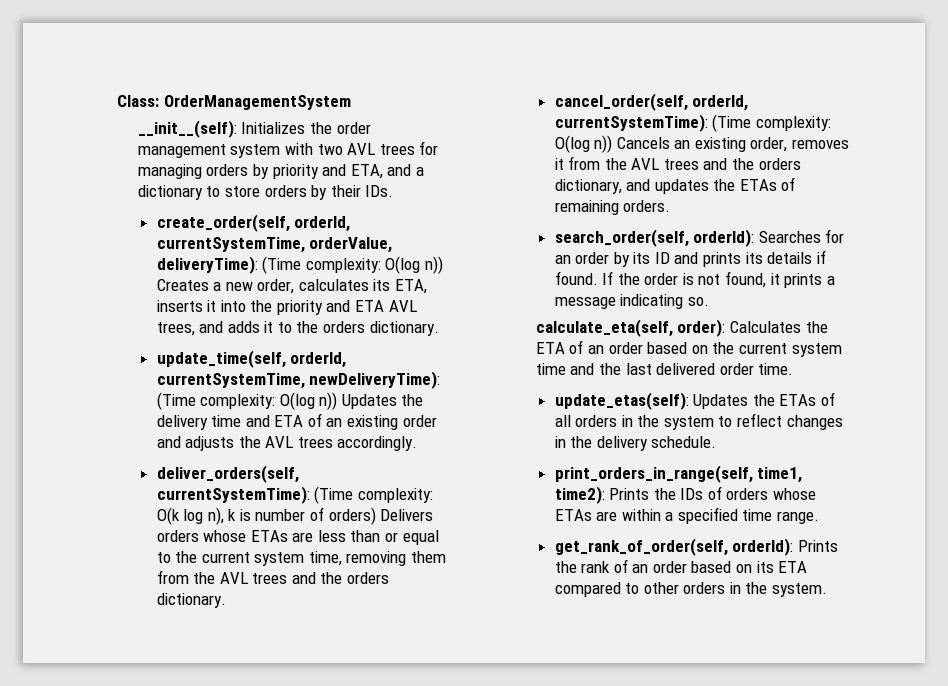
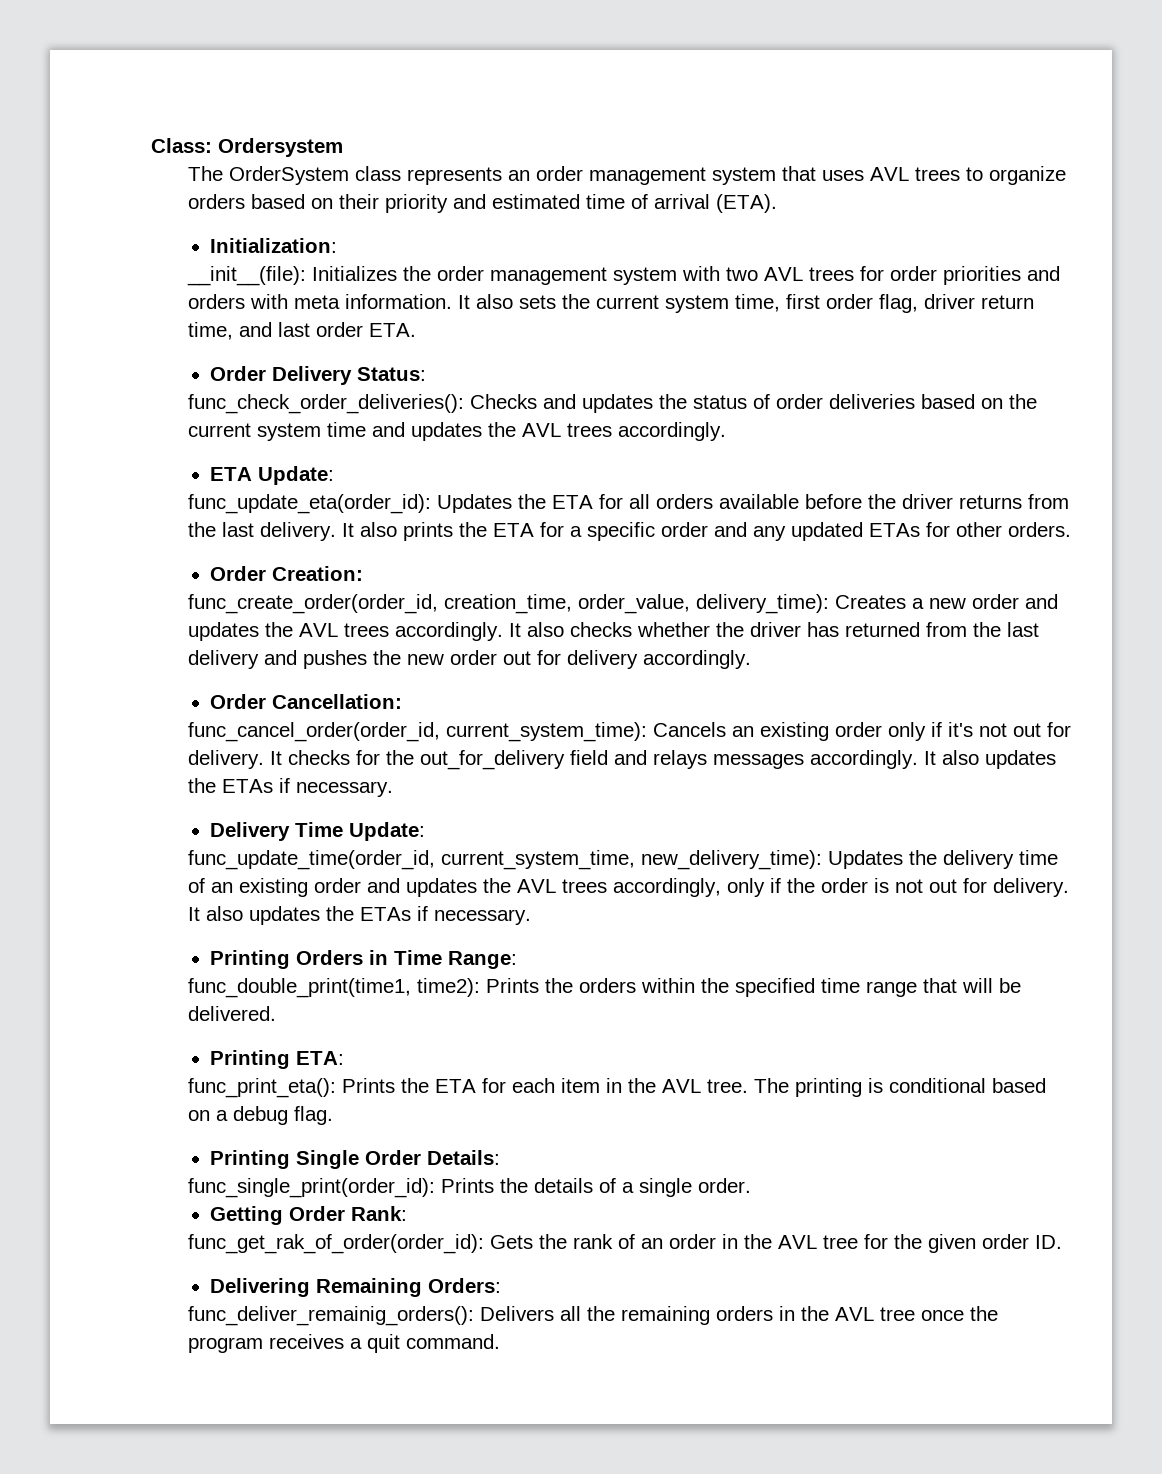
- Class: OrderManagementSystem
- __init__(self): Initializes the order management system with two AVL trees for managing orders by priority and ETA, and a dictionary to store orders by their IDs.
- create_order(self, orderId, currentSystemTime, orderValue, deliveryTime): (Time complexity: O(log n)) Creates a new order, calculates its ETA, inserts it into the priority and ETA AVL trees, and adds it to the orders dictionary.
- update_time(self, orderId, currentSystemTime, newDeliveryTime): (Time complexity: O(log n)) Updates the delivery time and ETA of an existing order and adjusts the AVL trees accordingly.
- deliver_orders(self, currentSystemTime): (Time complexity: O(k log n), k is number of orders) Delivers orders whose ETAs are less than or equal to the current system time, removing them from the AVL trees and the orders dictionary.
- cancel_order(self, orderId, currentSystemTime): (Time complexity: O(log n)) Cancels an existing order, removes it from the AVL trees and the orders dictionary, and updates the ETAs of remaining orders.
- search_order(self, orderId): Searches for an order by its ID and prints its details if found. If the order is not found, it prints a message indicating so.
- calculate_eta(self, order): Calculates the ETA of an order based on the current system time and the last delivered order time.
- update_etas(self): Updates the ETAs of all orders in the system to reflect changes in the delivery schedule.
- print_orders_in_range(self, time1, time2): Prints the IDs of orders whose ETAs are within a specified time range.
- get_rank_of_order(self, orderId): Prints the rank of an order based on its ETA compared to other orders in the system.
+ Class: Ordersystem
+ The OrderSystem class represents an order management system that uses AVL trees to organize orders based on their priority and estimated time of arrival (ETA).
+ Initialization:
+ __init__(file): Initializes the order management system with two AVL trees for order priorities and orders with meta information. It also sets the current system time, first order flag, driver return time, and last order ETA.
+ Order Delivery Status:
+ func_check_order_deliveries(): Checks and updates the status of order deliveries based on the current system time and updates the AVL trees accordingly.
+ ETA Update:
+ func_update_eta(order_id): Updates the ETA for all orders available before the driver returns from the last delivery. It also prints the ETA for a specific order and any updated ETAs for other orders.
+ Order Creation:
+ func_create_order(order_id, creation_time, order_value, delivery_time): Creates a new order and updates the AVL trees accordingly. It also checks whether the driver has returned from the last delivery and pushes the new order out for delivery accordingly.
+ Order Cancellation:
+ func_cancel_order(order_id, current_system_time): Cancels an existing order only if it's not out for delivery. It checks for the out_for_delivery field and relays messages accordingly. It also updates the ETAs if necessary.
+ Delivery Time Update:
+ func_update_time(order_id, current_system_time, new_delivery_time): Updates the delivery time of an existing order and updates the AVL trees accordingly, only if the order is not out for delivery. It also updates the ETAs if necessary.
+ Printing Orders in Time Range:
+ func_double_print(time1, time2): Prints the orders within the specified time range that will be delivered.
+ Printing ETA:
+ func_print_eta(): Prints the ETA for each item in the AVL tree. The printing is conditional based on a debug flag.
+ Printing Single Order Details:
+ func_single_print(order_id): Prints the details of a single order.
+ Getting Order Rank:
+ func_get_rak_of_order(order_id): Gets the rank of an order in the AVL tree for the given order ID.
+ Delivering Remaining Orders:
+ func_deliver_remainig_orders(): Delivers all the remaining orders in the AVL tree once the program receives a quit command.

